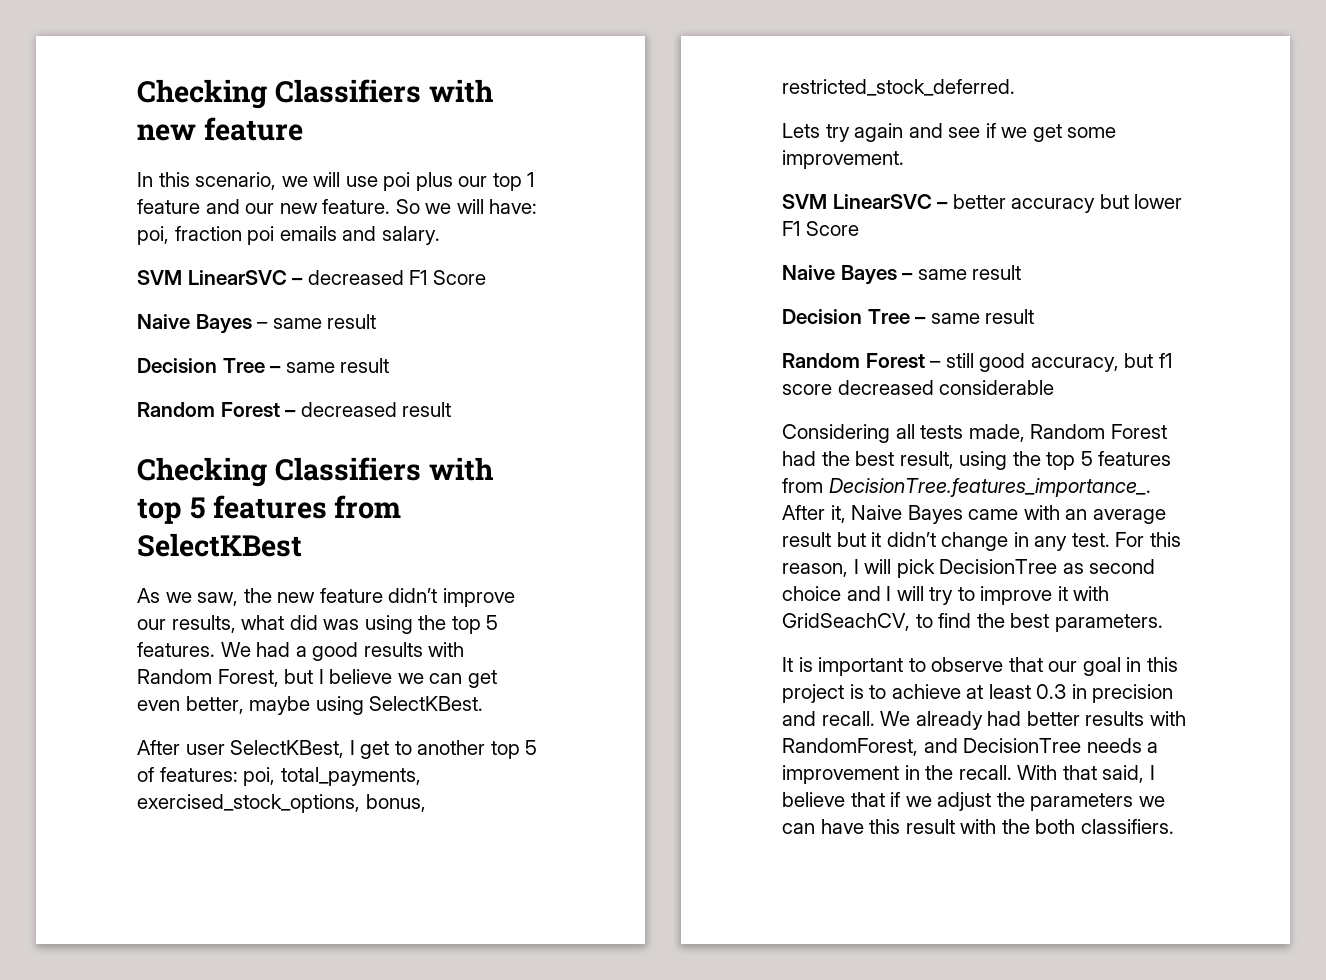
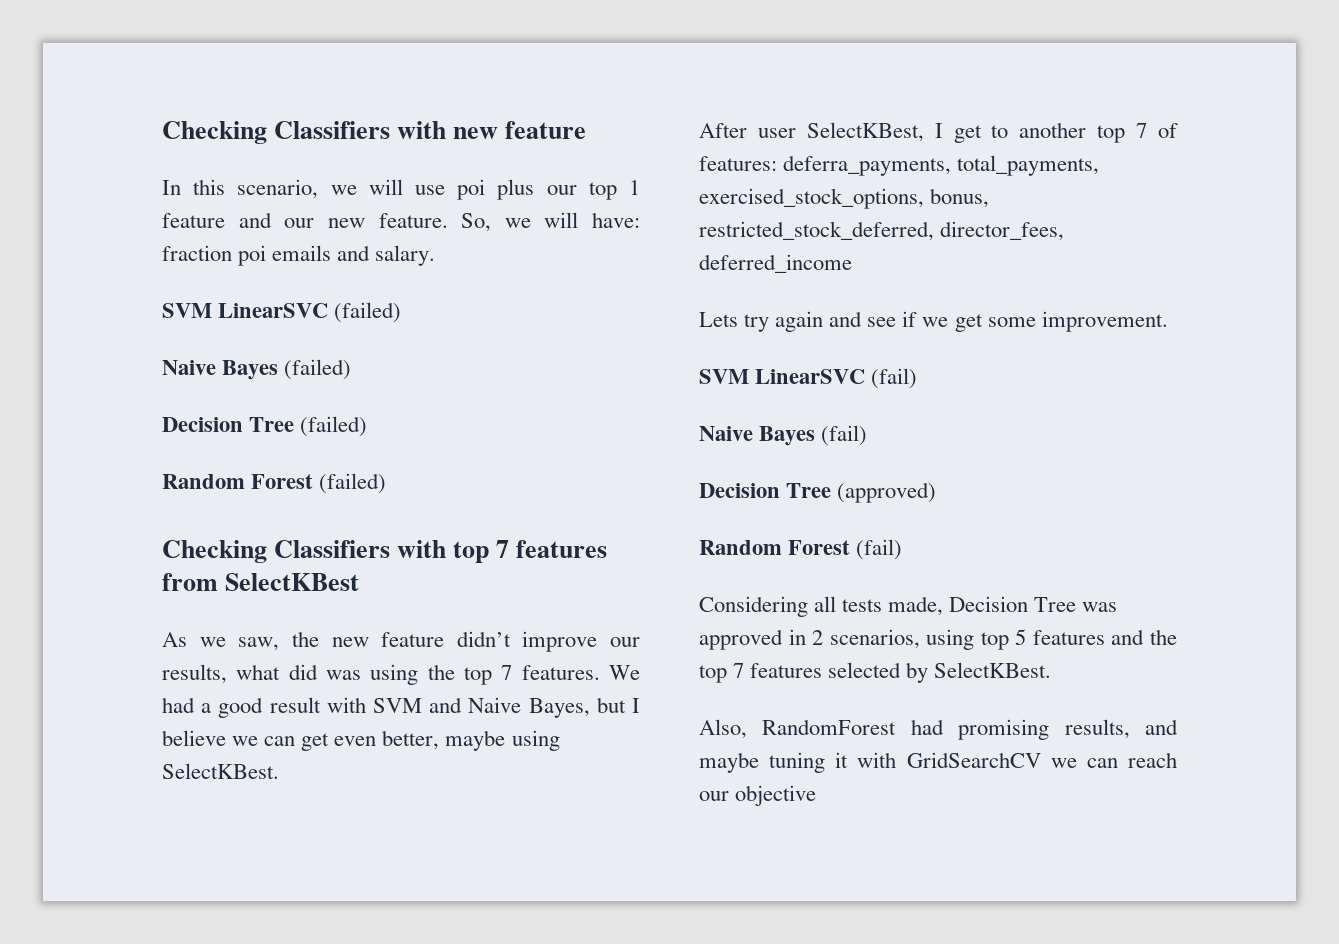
- So we will have: poi, fraction poi emails and salary.
+ So, we will have: fraction poi emails and salary.
- SVM LinearSVC – decreased F1 Score
- Naive Bayes – same result
- Decision Tree – same result
- Random Forest – decreased result
+ SVM LinearSVC (failed)
+ Naive Bayes (failed)
+ Decision Tree (failed)
+ Random Forest (failed)
- Checking Classifiers with top 5 features from SelectKBest
+ Checking Classifiers with top 7 features from SelectKBest
- As we saw, the new feature didn’t improve our results, what did was using the top 5 features.
+ As we saw, the new feature didn’t improve our results, what did was using the top 7 features.
- We had a good results with Random Forest, but I believe we can get even better, maybe using SelectKBest.
+ We had a good result with SVM and Naive Bayes, but I believe we can get even better, maybe using SelectKBest.
- After user SelectKBest, I get to another top 5 of features: poi, total_payments, exercised_stock_options, bonus, restricted_stock_deferred.
+ After user SelectKBest, I get to another top 7 of features: deferra_payments, total_payments, exercised_stock_options, bonus, restricted_stock_deferred, director_fees, deferred_income
- SVM LinearSVC – better accuracy but lower F1 Score
- Naive Bayes – same result
- Decision Tree – same result
- Random Forest – still good accuracy, but f1 score decreased considerable
- Considering all tests made, Random Forest had the best result, using the top 5 features from DecisionTree.features_importance_. After it, Naive Bayes came with an average result but it didn’t change in any test. For this reason, I will pick DecisionTree as second choice and I will try to improve it with GridSeachCV, to find the best parameters.
- It is important to observe that our goal in this project is to achieve at least 0.3 in precision and recall. We already had better results with RandomForest, and DecisionTree needs a improvement in the recall. With that said, I believe that if we adjust the parameters we can have this result with the both classifiers.
+ SVM LinearSVC (fail)
+ Naive Bayes (fail)
+ Decision Tree (approved)
+ Random Forest (fail)
+ Considering all tests made, Decision Tree was approved in 2 scenarios, using top 5 features and the top 7 features selected by SelectKBest.
+ Also, RandomForest had promising results, and maybe tuning it with GridSearchCV we can reach our objective

